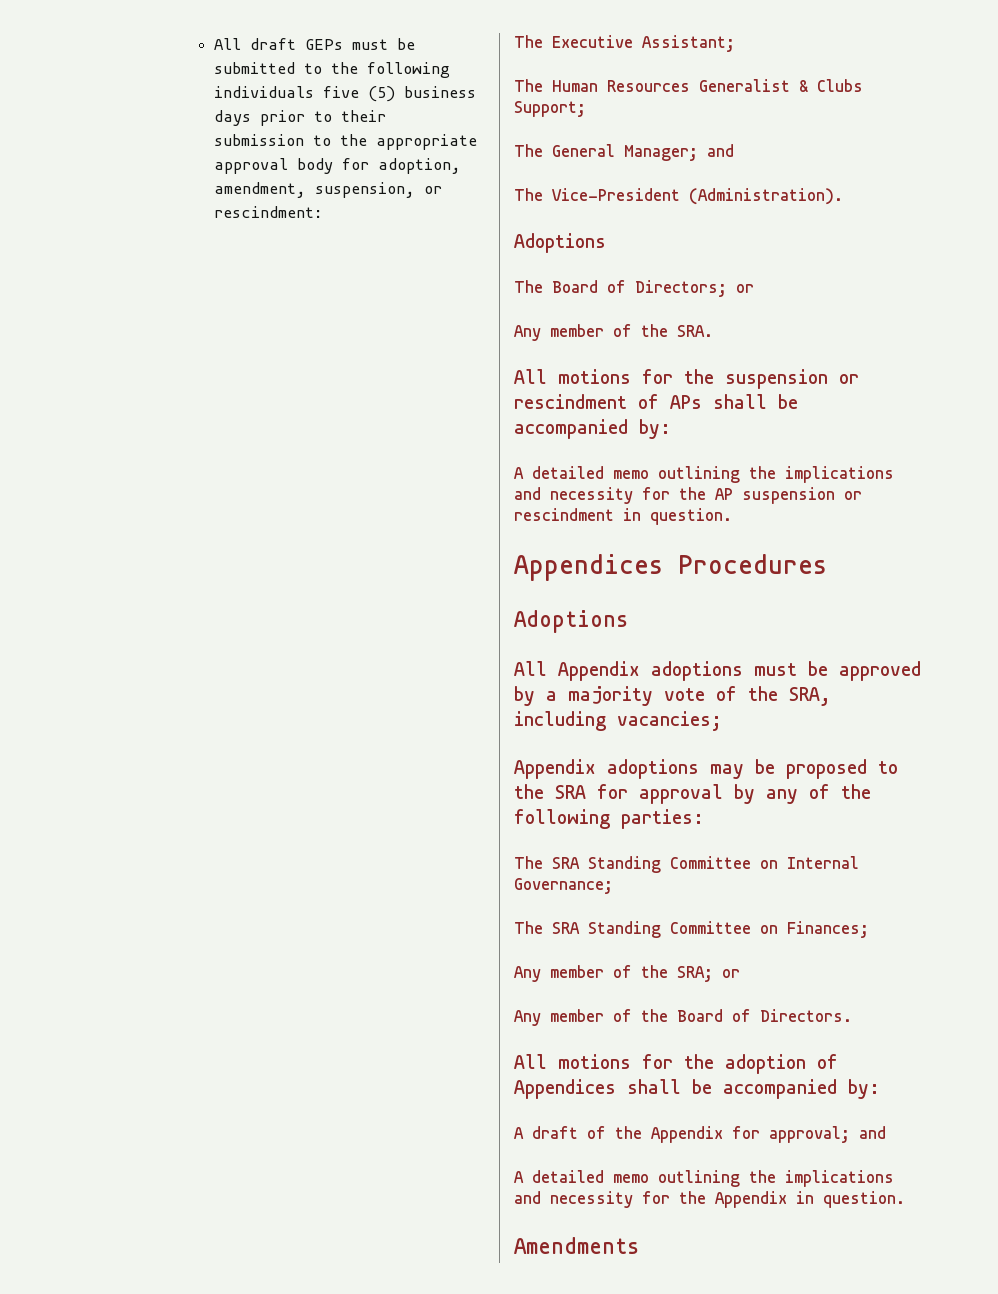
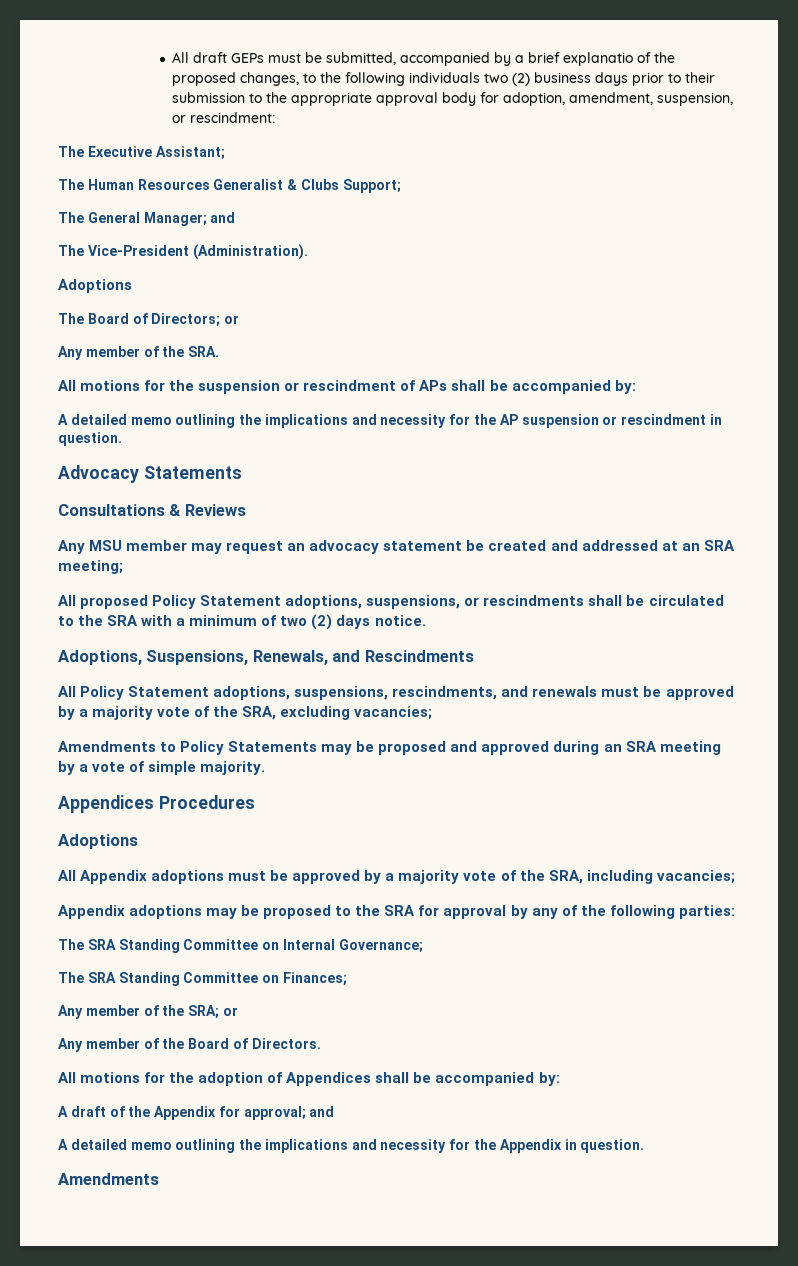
- All draft GEPs must be submitted to the following individuals five (5) business days prior to their submission to the appropriate approval body for adoption, amendment, suspension, or rescindment:
+ All draft GEPs must be submitted, accompanied by a brief explanatio of the proposed changes, to the following individuals two (2) business days prior to their submission to the appropriate approval body for adoption, amendment, suspension, or rescindment:
+ Advocacy Statements
+ Consultations & Reviews
+ Any MSU member may request an advocacy statement be created and addressed at an SRA meeting;
+ All proposed Policy Statement adoptions, suspensions, or rescindments shall be circulated to the SRA with a minimum of two (2) days notice.
+ Adoptions, Suspensions, Renewals, and Rescindments
+ All Policy Statement adoptions, suspensions, rescindments, and renewals must be approved by a majority vote of the SRA, excluding vacancies;
+ Amendments to Policy Statements may be proposed and approved during an SRA meeting by a vote of simple majority.

